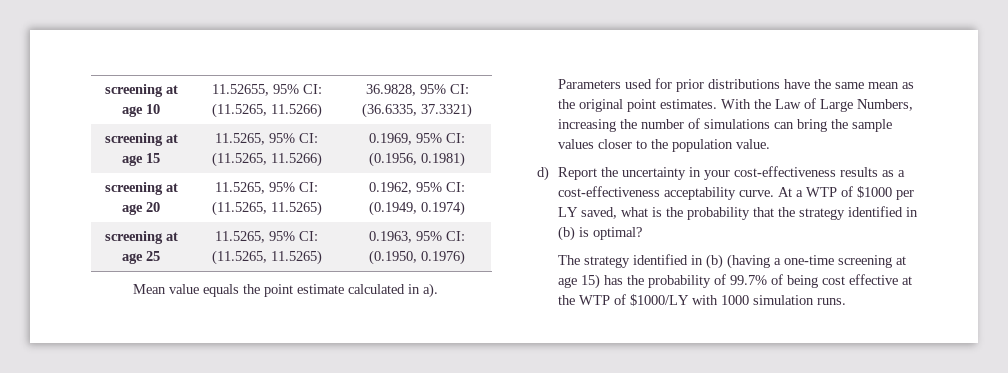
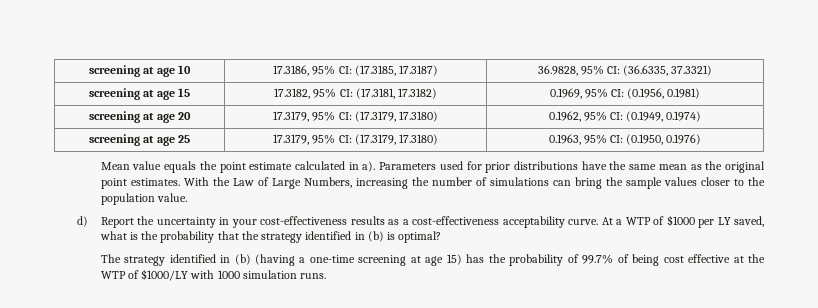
- screening at age 10 | 11.52655, 95% CI: (11.5265, 11.5266) | 36.9828, 95% CI: (36.6335, 37.3321)
+ screening at age 10 | 17.3186, 95% CI: (17.3185, 17.3187) | 36.9828, 95% CI: (36.6335, 37.3321)
- screening at age 15 | 11.5265, 95% CI: (11.5265, 11.5266) | 0.1969, 95% CI: (0.1956, 0.1981)
+ screening at age 15 | 17.3182, 95% CI: (17.3181, 17.3182) | 0.1969, 95% CI: (0.1956, 0.1981)
- screening at age 20 | 11.5265, 95% CI: (11.5265, 11.5265) | 0.1962, 95% CI: (0.1949, 0.1974)
+ screening at age 20 | 17.3179, 95% CI: (17.3179, 17.3180) | 0.1962, 95% CI: (0.1949, 0.1974)
- screening at age 25 | 11.5265, 95% CI: (11.5265, 11.5265) | 0.1963, 95% CI: (0.1950, 0.1976)
+ screening at age 25 | 17.3179, 95% CI: (17.3179, 17.3180) | 0.1963, 95% CI: (0.1950, 0.1976)

